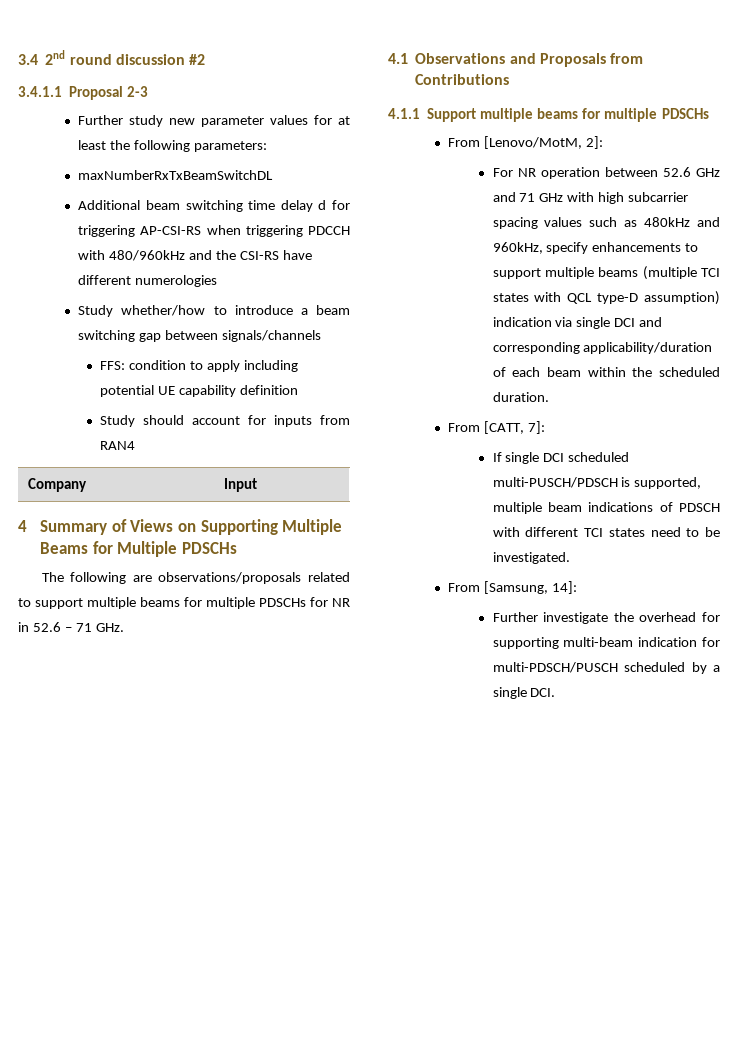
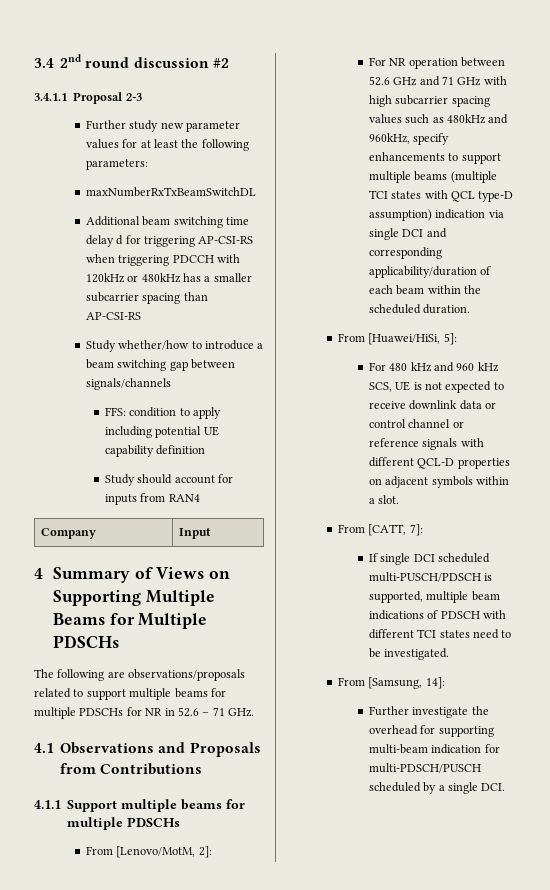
- Additional beam switching time delay d for triggering AP-CSI-RS when triggering PDCCH with 480/960kHz and the CSI-RS have different numerologies
+ Additional beam switching time delay d for triggering AP-CSI-RS when triggering PDCCH with 120kHz or 480kHz has a smaller subcarrier spacing than AP-CSI-RS
+ From [Huawei/HiSi, 5]:
+ For 480 kHz and 960 kHz SCS, UE is not expected to receive downlink data or control channel or reference signals with different QCL-D properties on adjacent symbols within a slot.

